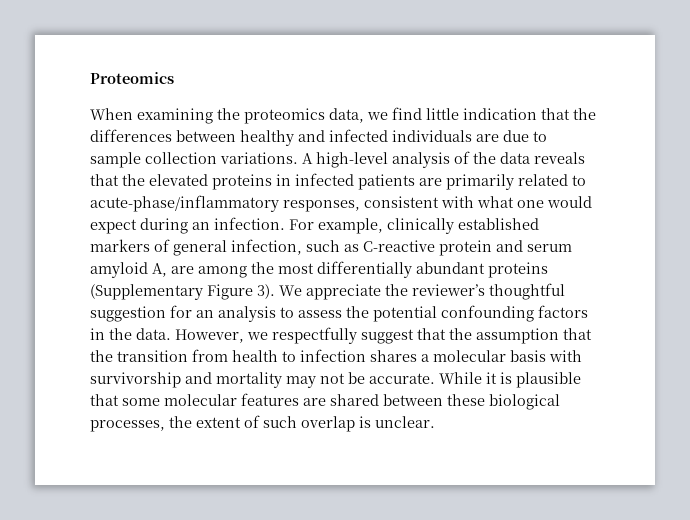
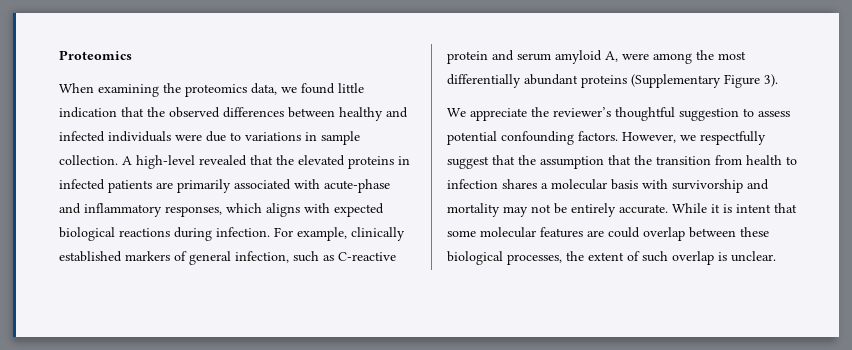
- When examining the proteomics data, we find little indication that the differences between healthy and infected individuals are due to sample collection variations. A high-level analysis of the data reveals that the elevated proteins in infected patients are primarily related to acute-phase/inflammatory responses, consistent with what one would expect during an infection.
+ When examining the proteomics data, we found little indication that the observed differences between healthy and infected individuals were due to variations in sample collection. A high-level revealed that the elevated proteins in infected patients are primarily associated with acute-phase and inflammatory responses, which aligns with expected biological reactions during infection.
- For example, clinically established markers of general infection, such as C-reactive protein and serum amyloid A, are among the most differentially abundant proteins (Supplementary Figure 3). We appreciate the reviewer’s thoughtful suggestion for an analysis to assess the potential confounding factors in the data.
+ For example, clinically established markers of general infection, such as C-reactive protein and serum amyloid A, were among the most differentially abundant proteins (Supplementary Figure 3).
+ We appreciate the reviewer’s thoughtful suggestion to assess potential confounding factors.
- However, we respectfully suggest that the assumption that the transition from health to infection shares a molecular basis with survivorship and mortality may not be accurate.
+ However, we respectfully suggest that the assumption that the transition from health to infection shares a molecular basis with survivorship and mortality may not be entirely accurate.
- While it is plausible that some molecular features are shared between these biological processes, the extent of such overlap is unclear.
+ While it is intent that some molecular features are could overlap between these biological processes, the extent of such overlap is unclear.

